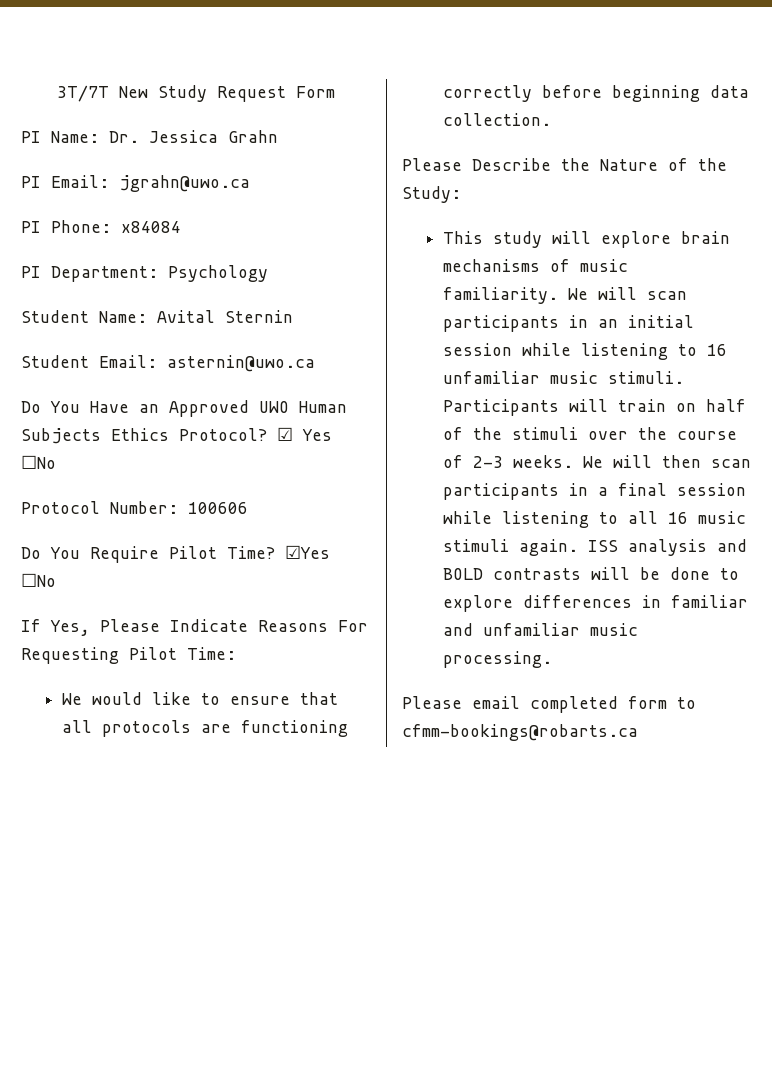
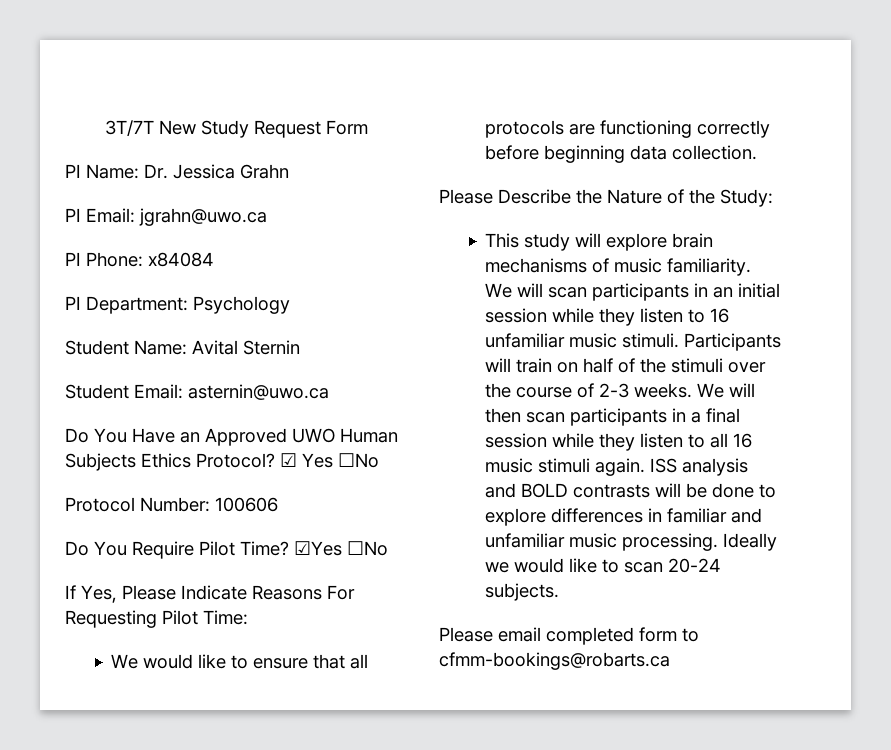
- We will scan participants in an initial session while listening to 16 unfamiliar music stimuli.
+ We will scan participants in an initial session while they listen to 16 unfamiliar music stimuli.
- We will then scan participants in a final session while listening to all 16 music stimuli again.
+ We will then scan participants in a final session while they listen to all 16 music stimuli again.
+ Ideally we would like to scan 20-24 subjects.

